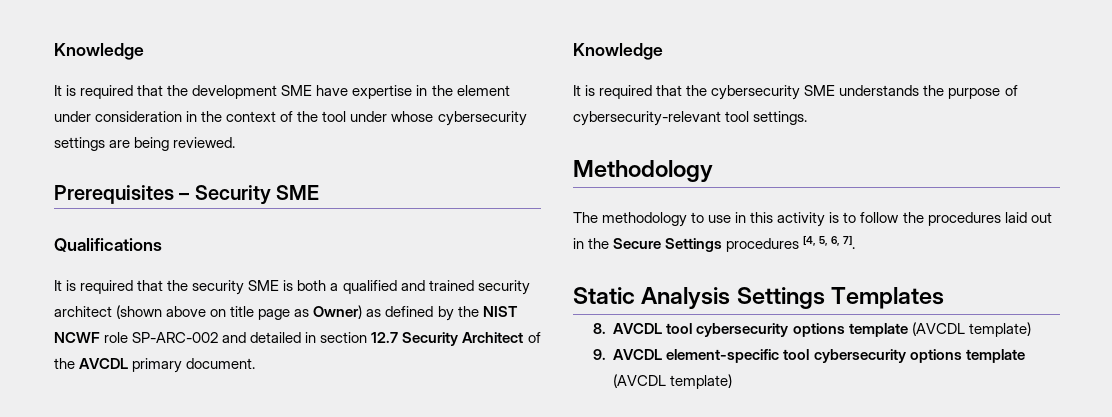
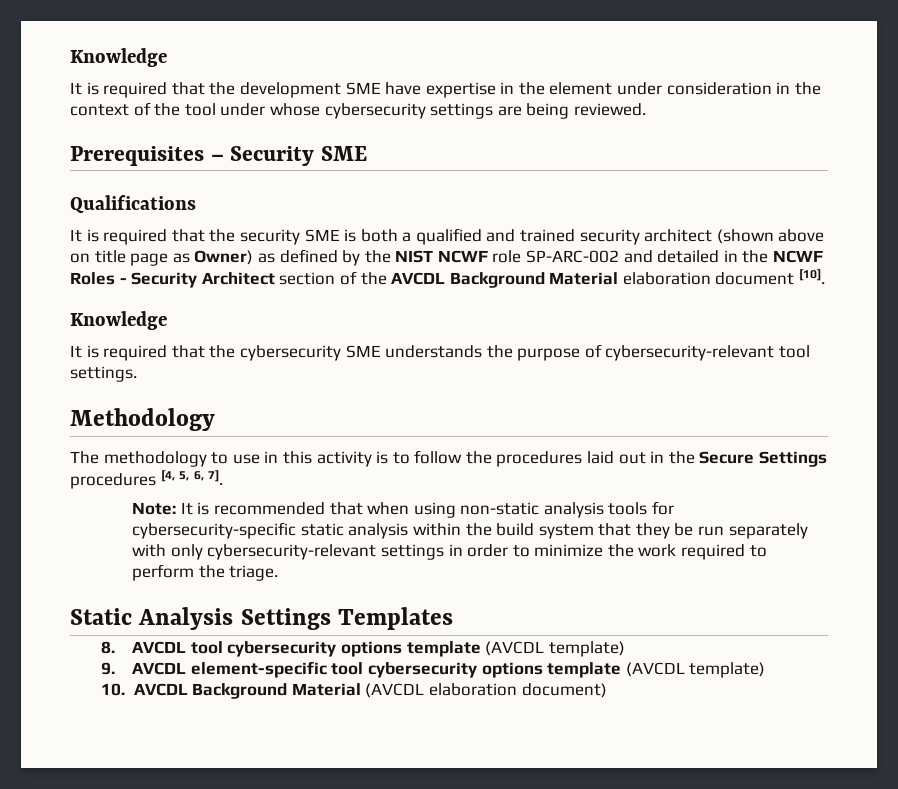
- It is required that the security SME is both a qualified and trained security architect (shown above on title page as Owner) as defined by the NIST NCWF role SP-ARC-002 and detailed in section 12.7 Security Architect of the AVCDL primary document.
+ It is required that the security SME is both a qualified and trained security architect (shown above on title page as Owner) as defined by the NIST NCWF role SP-ARC-002 and detailed in the NCWF Roles - Security Architect section of the AVCDL Background Material elaboration document [10].
+ Note: It is recommended that when using non-static analysis tools for cybersecurity-specific static analysis within the build system that they be run separately with only cybersecurity-relevant settings in order to minimize the work required to perform the triage.
+ 10. AVCDL Background Material (AVCDL elaboration document)

